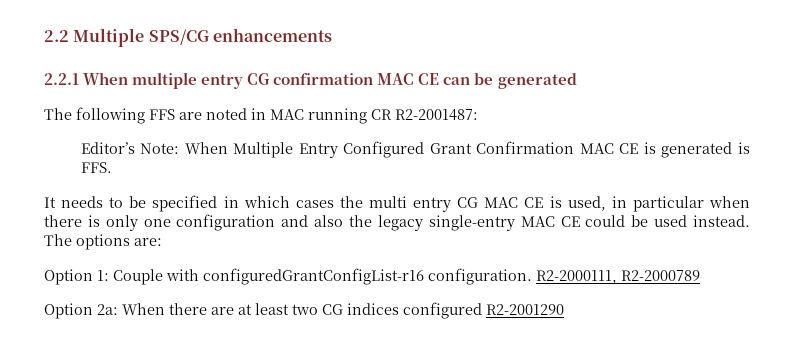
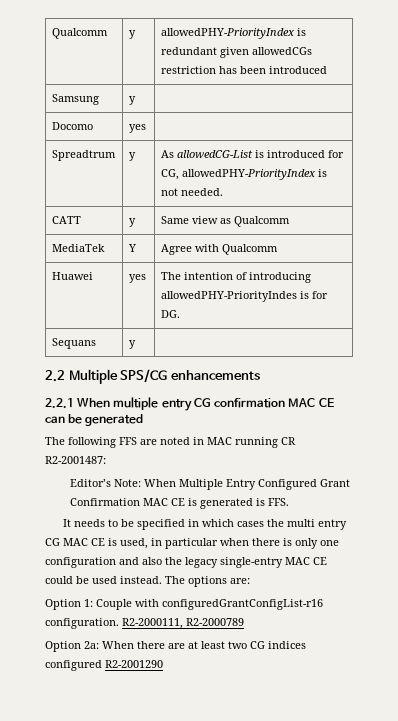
+ Qualcomm | y | allowedPHY-PriorityIndex is redundant given allowedCGs restriction has been introduced
+ Samsung | y |
+ Docomo | yes |
+ Spreadtrum | y | As allowedCG-List is introduced for CG, allowedPHY-PriorityIndex is not needed.
+ CATT | y | Same view as Qualcomm
+ MediaTek | Y | Agree with Qualcomm
+ Huawei | yes | The intention of introducing allowedPHY-PriorityIndes is for DG.
+ Sequans | y |

